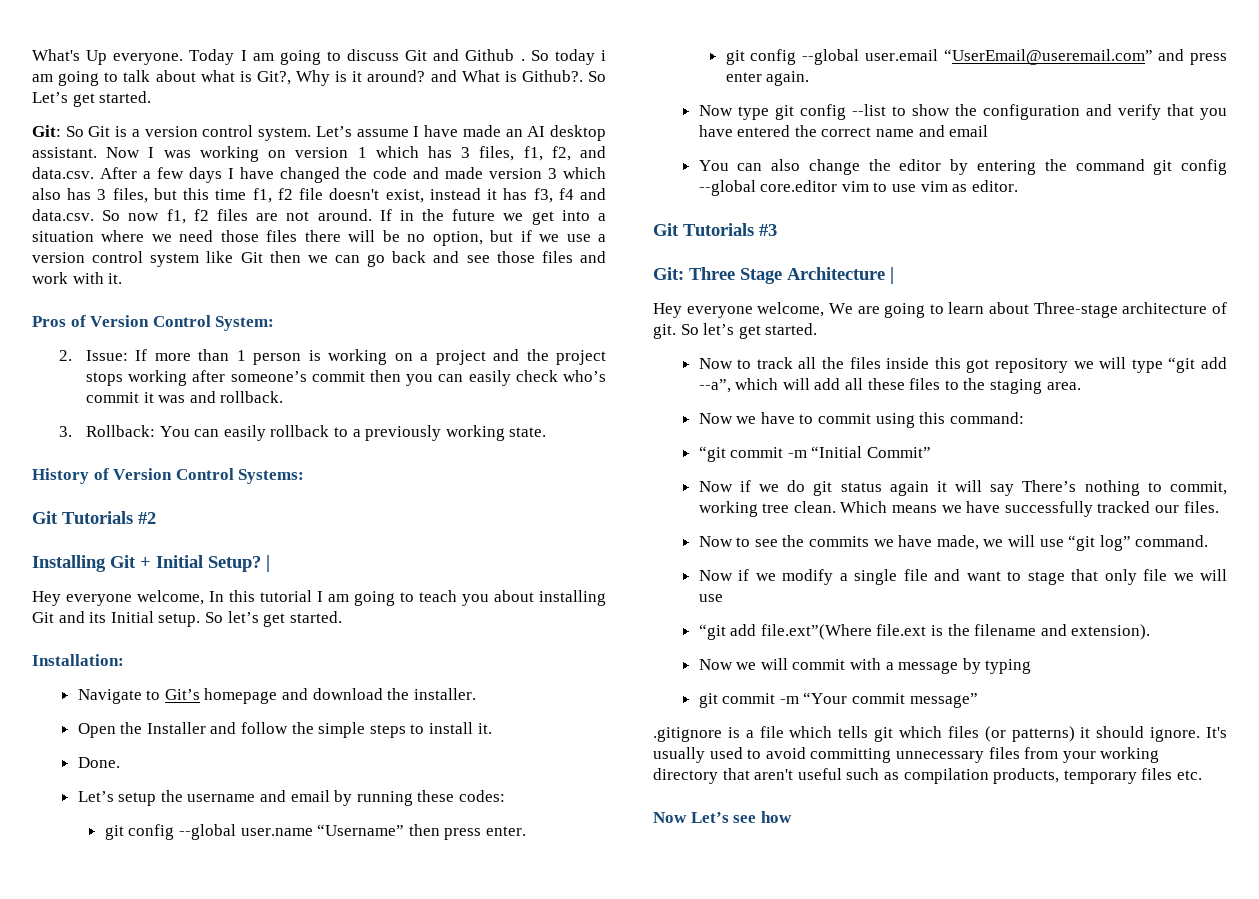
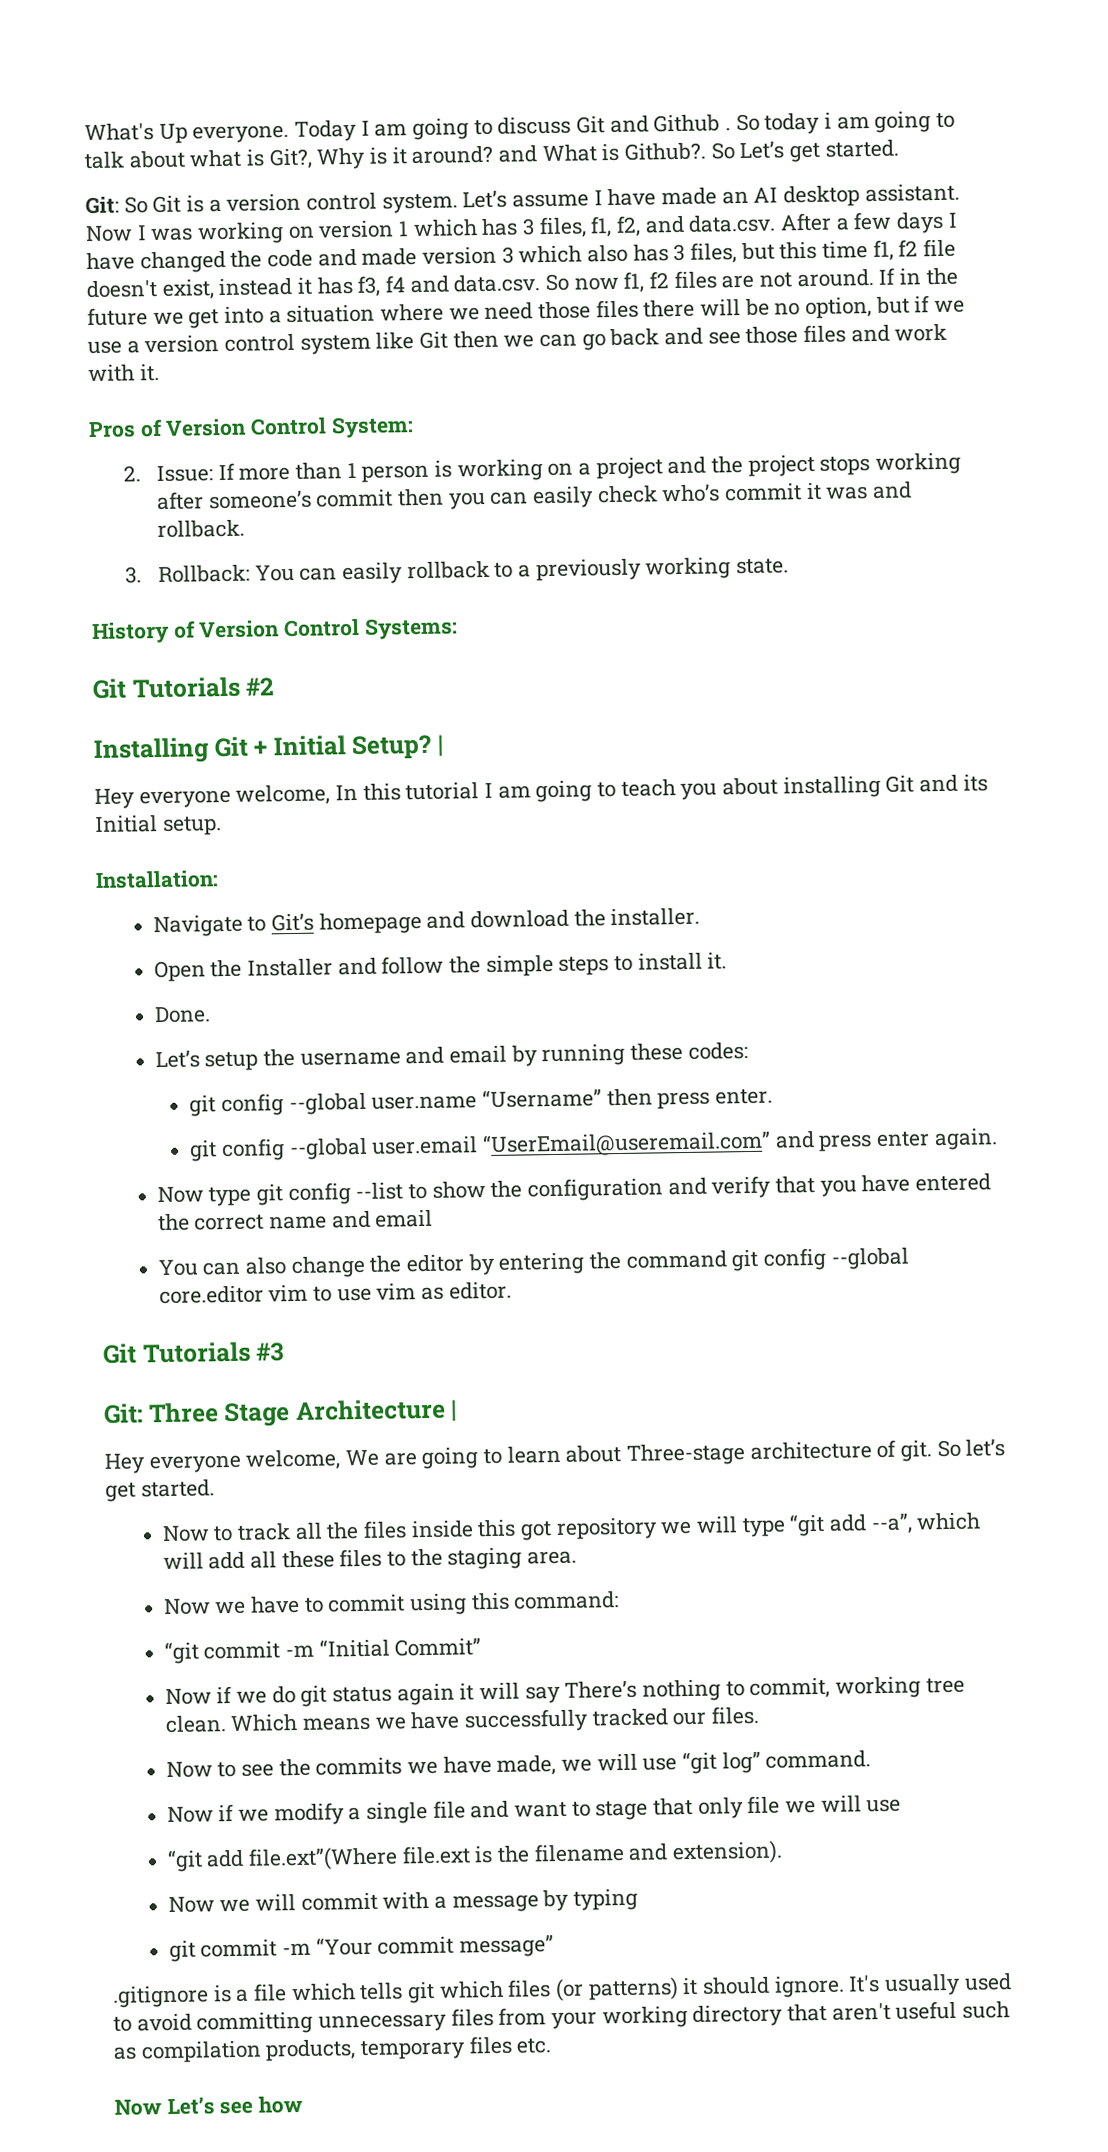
- Hey everyone welcome, In this tutorial I am going to teach you about installing Git and its Initial setup. So let’s get started.
+ Hey everyone welcome, In this tutorial I am going to teach you about installing Git and its Initial setup.

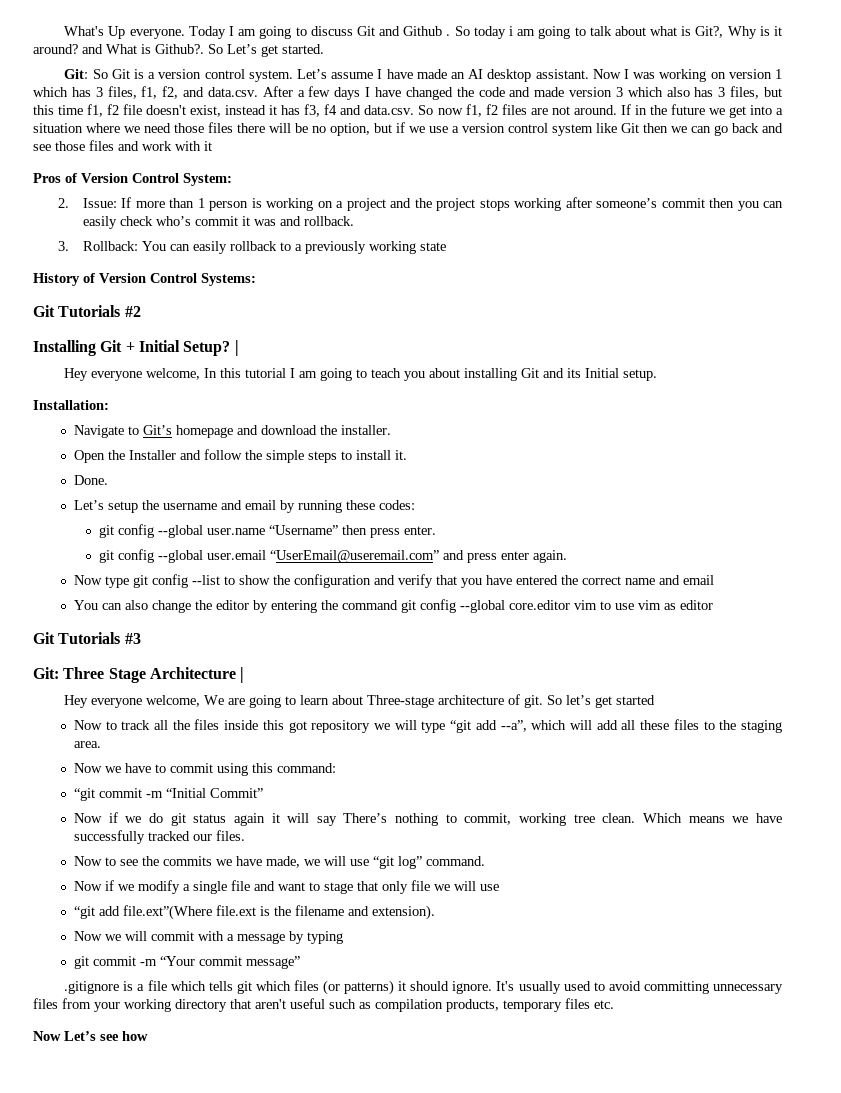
- If in the future we get into a situation where we need those files there will be no option, but if we use a version control system like Git then we can go back and see those files and work with it.
+ If in the future we get into a situation where we need those files there will be no option, but if we use a version control system like Git then we can go back and see those files and work with it
- 3. Rollback: You can easily rollback to a previously working state.
+ 3. Rollback: You can easily rollback to a previously working state
- You can also change the editor by entering the command git config --global core.editor vim to use vim as editor.
+ You can also change the editor by entering the command git config --global core.editor vim to use vim as editor
- So let’s get started.
+ So let’s get started

